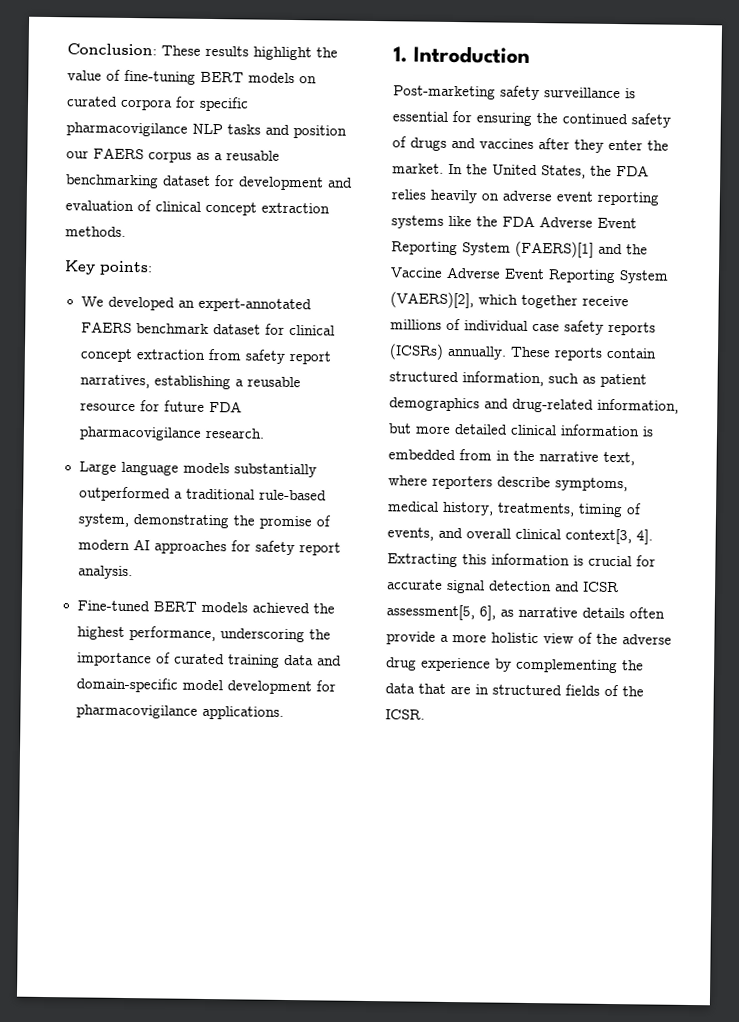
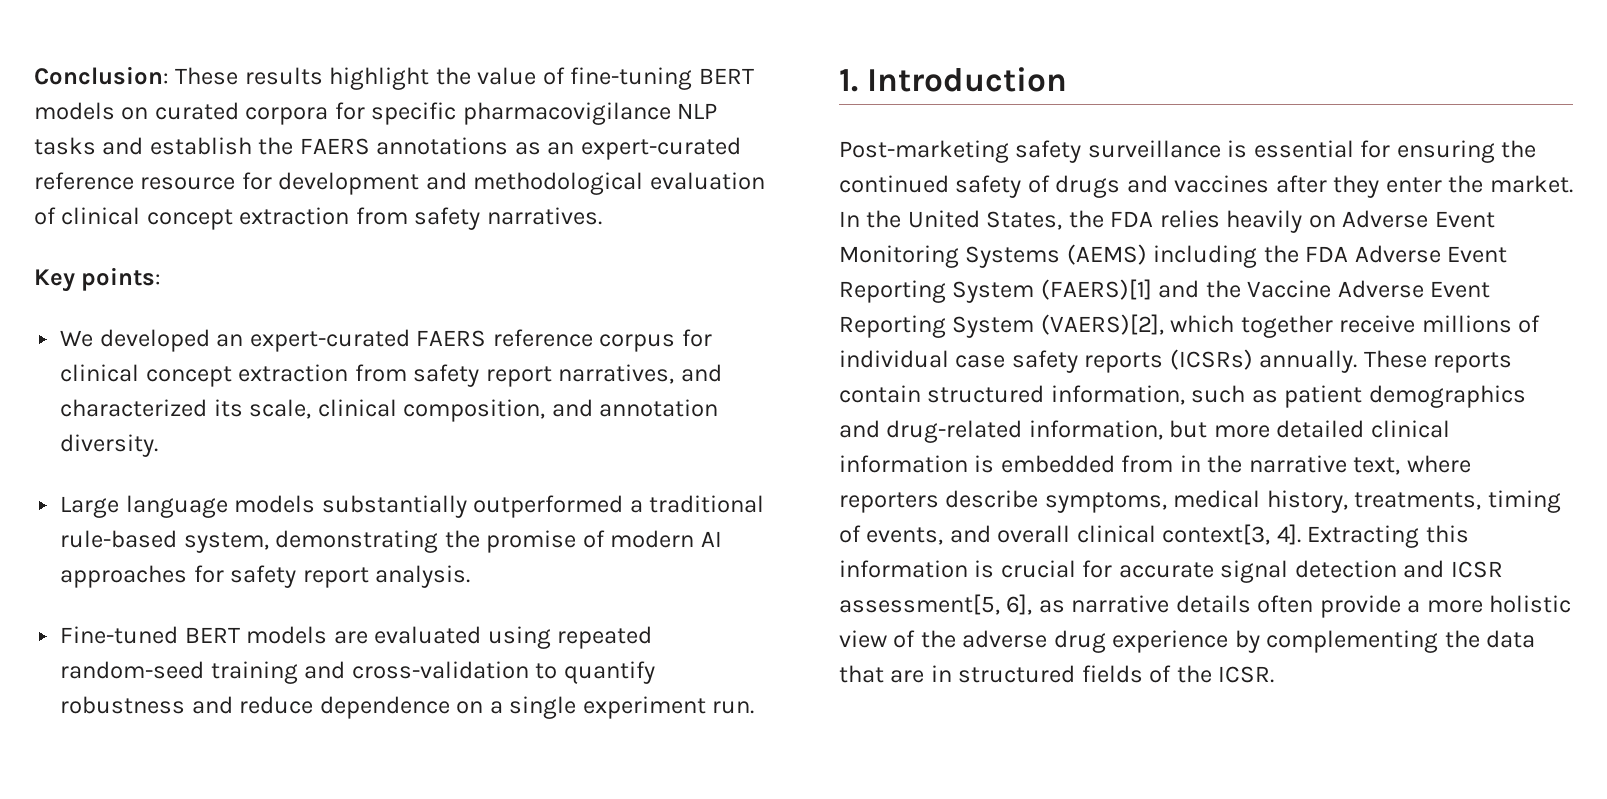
- Conclusion: These results highlight the value of fine-tuning BERT models on curated corpora for specific pharmacovigilance NLP tasks and position our FAERS corpus as a reusable benchmarking dataset for development and evaluation of clinical concept extraction methods.
+ Conclusion: These results highlight the value of fine-tuning BERT models on curated corpora for specific pharmacovigilance NLP tasks and establish the FAERS annotations as an expert-curated reference resource for development and methodological evaluation of clinical concept extraction from safety narratives.
- We developed an expert-annotated FAERS benchmark dataset for clinical concept extraction from safety report narratives, establishing a reusable resource for future FDA pharmacovigilance research.
+ We developed an expert-curated FAERS reference corpus for clinical concept extraction from safety report narratives, and characterized its scale, clinical composition, and annotation diversity.
- Fine-tuned BERT models achieved the highest performance, underscoring the importance of curated training data and domain-specific model development for pharmacovigilance applications.
+ Fine-tuned BERT models are evaluated using repeated random-seed training and cross-validation to quantify robustness and reduce dependence on a single experiment run.
- In the United States, the FDA relies heavily on adverse event reporting systems like the FDA Adverse Event Reporting System (FAERS)[1] and the Vaccine Adverse Event Reporting System (VAERS)[2], which together receive millions of individual case safety reports (ICSRs) annually.
+ In the United States, the FDA relies heavily on Adverse Event Monitoring Systems (AEMS) including the FDA Adverse Event Reporting System (FAERS)[1] and the Vaccine Adverse Event Reporting System (VAERS)[2], which together receive millions of individual case safety reports (ICSRs) annually.

